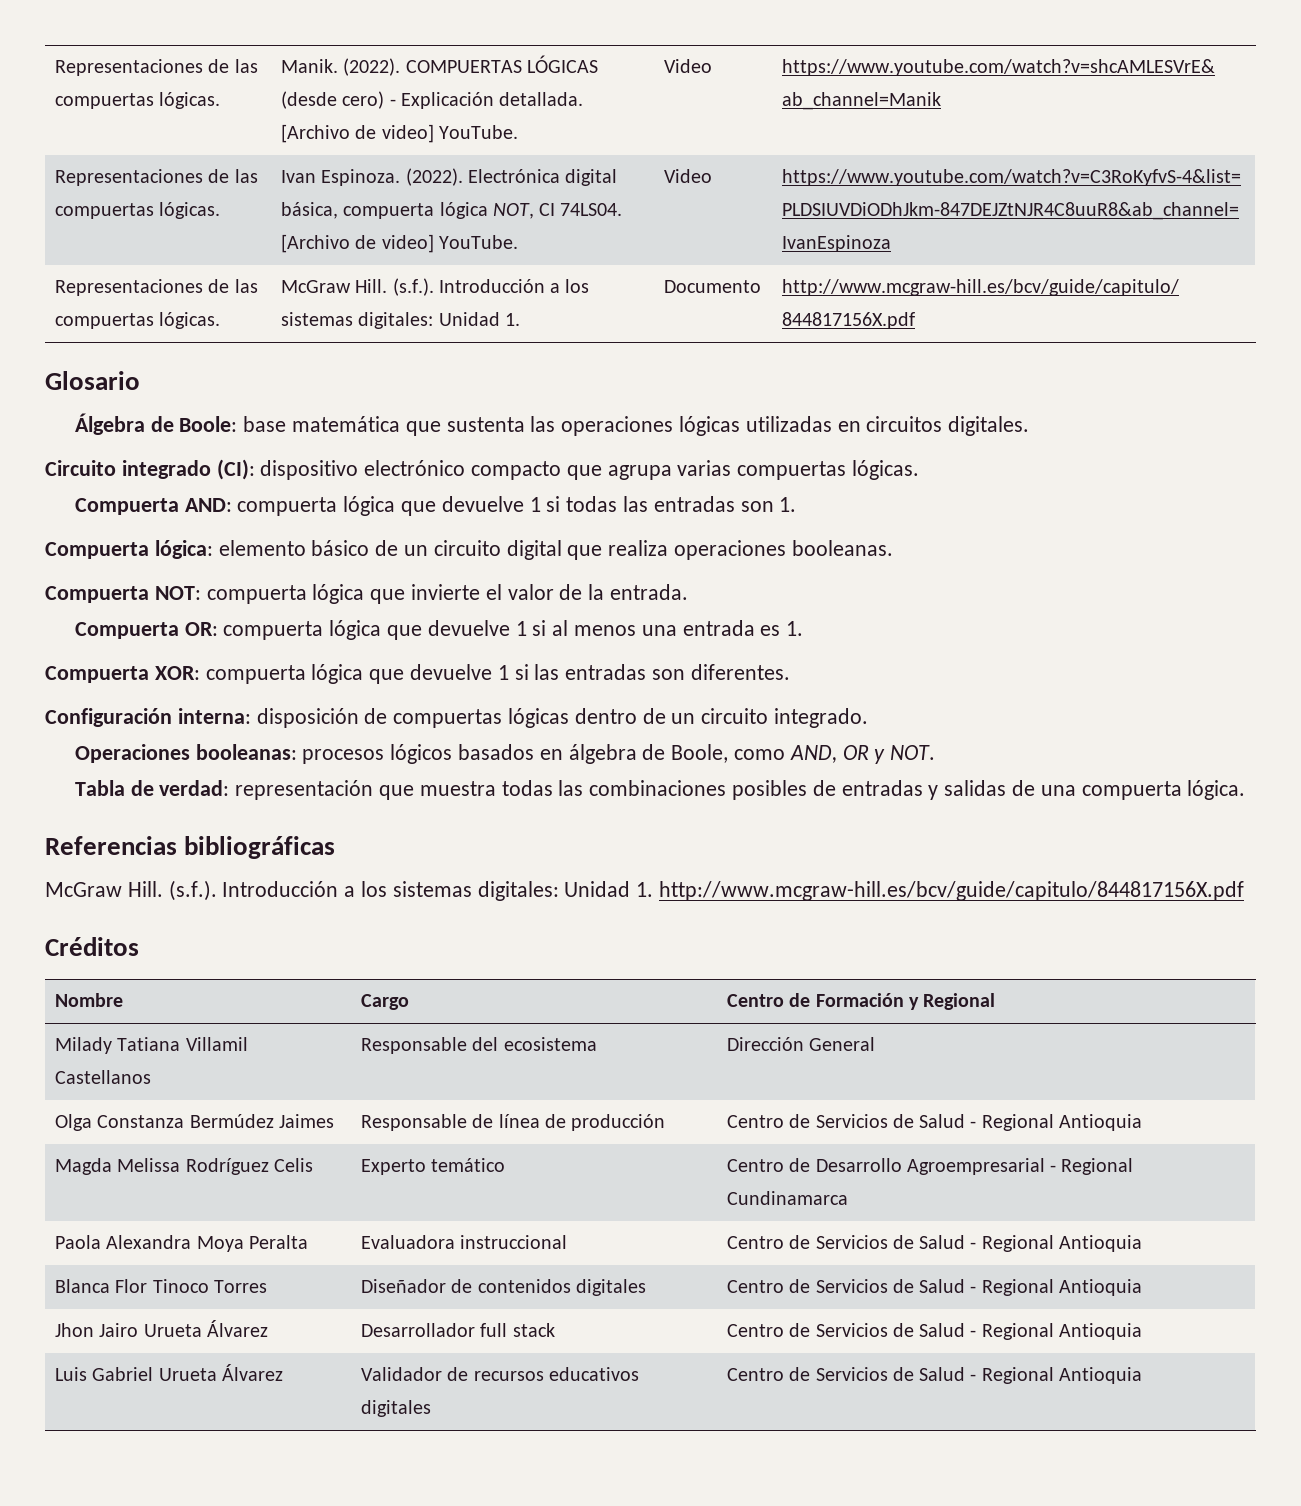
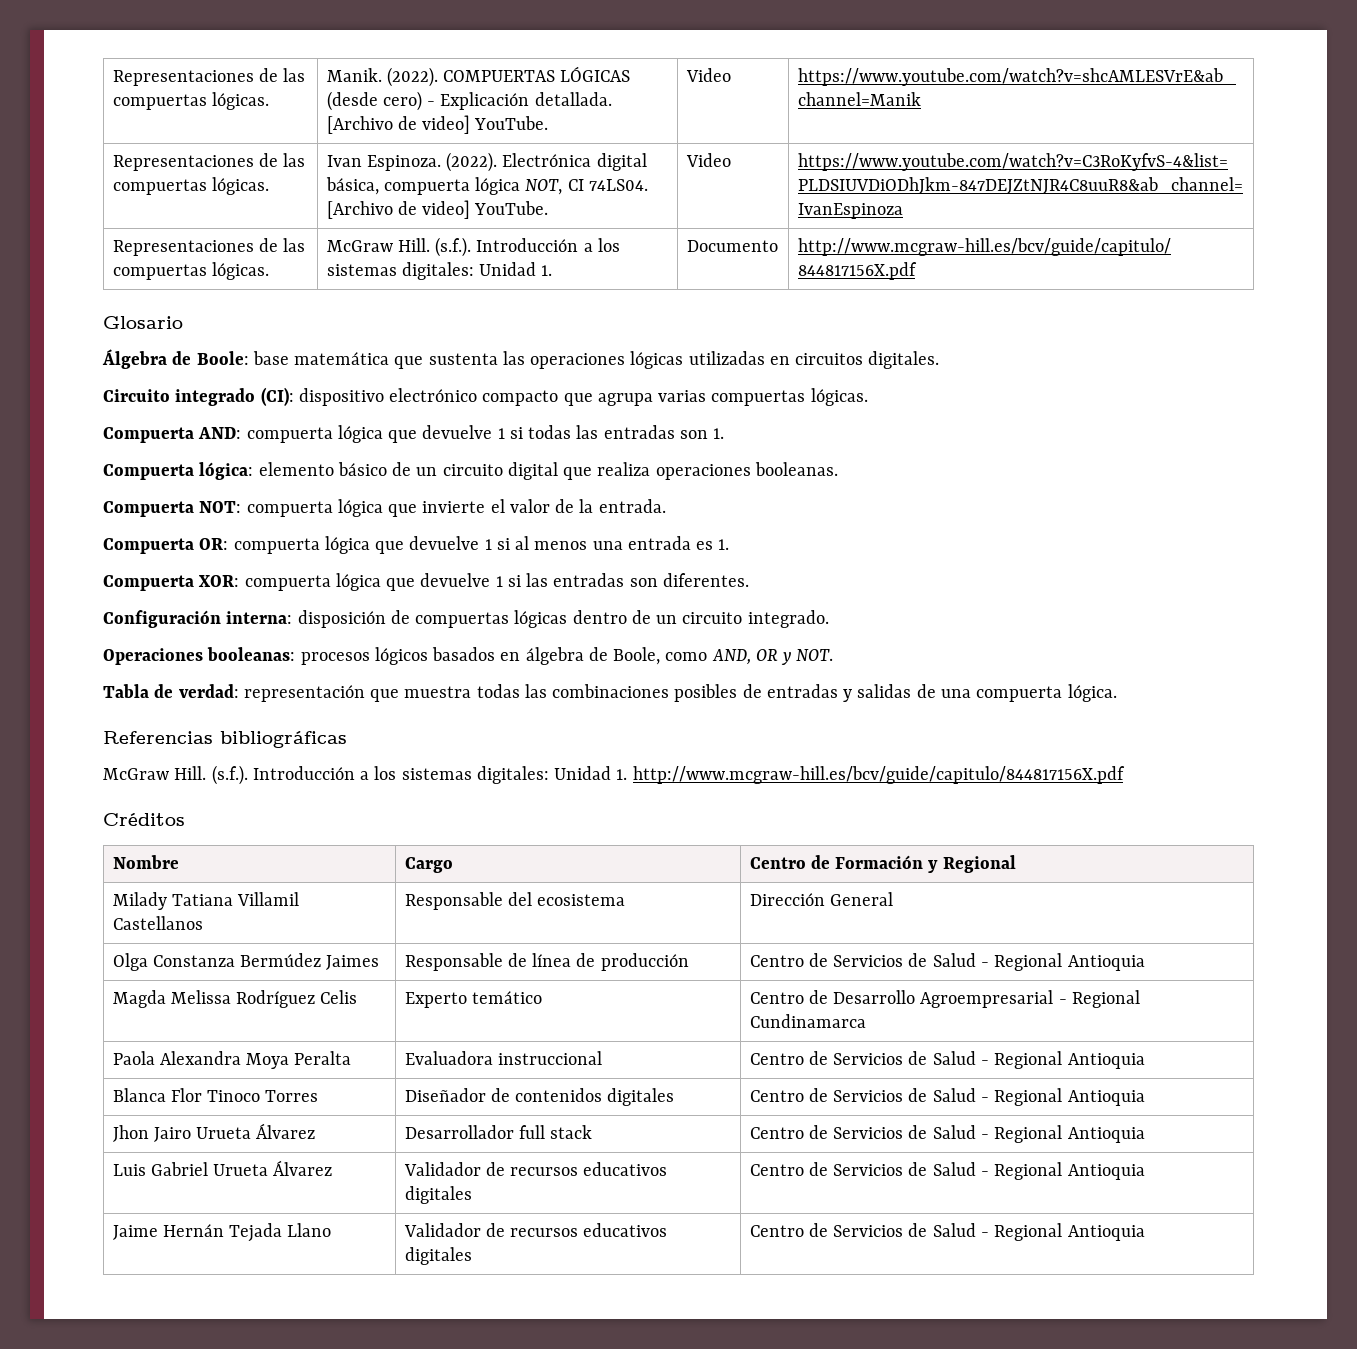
+ Jaime Hernán Tejada Llano | Validador de recursos educativos digitales | Centro de Servicios de Salud - Regional Antioquia

